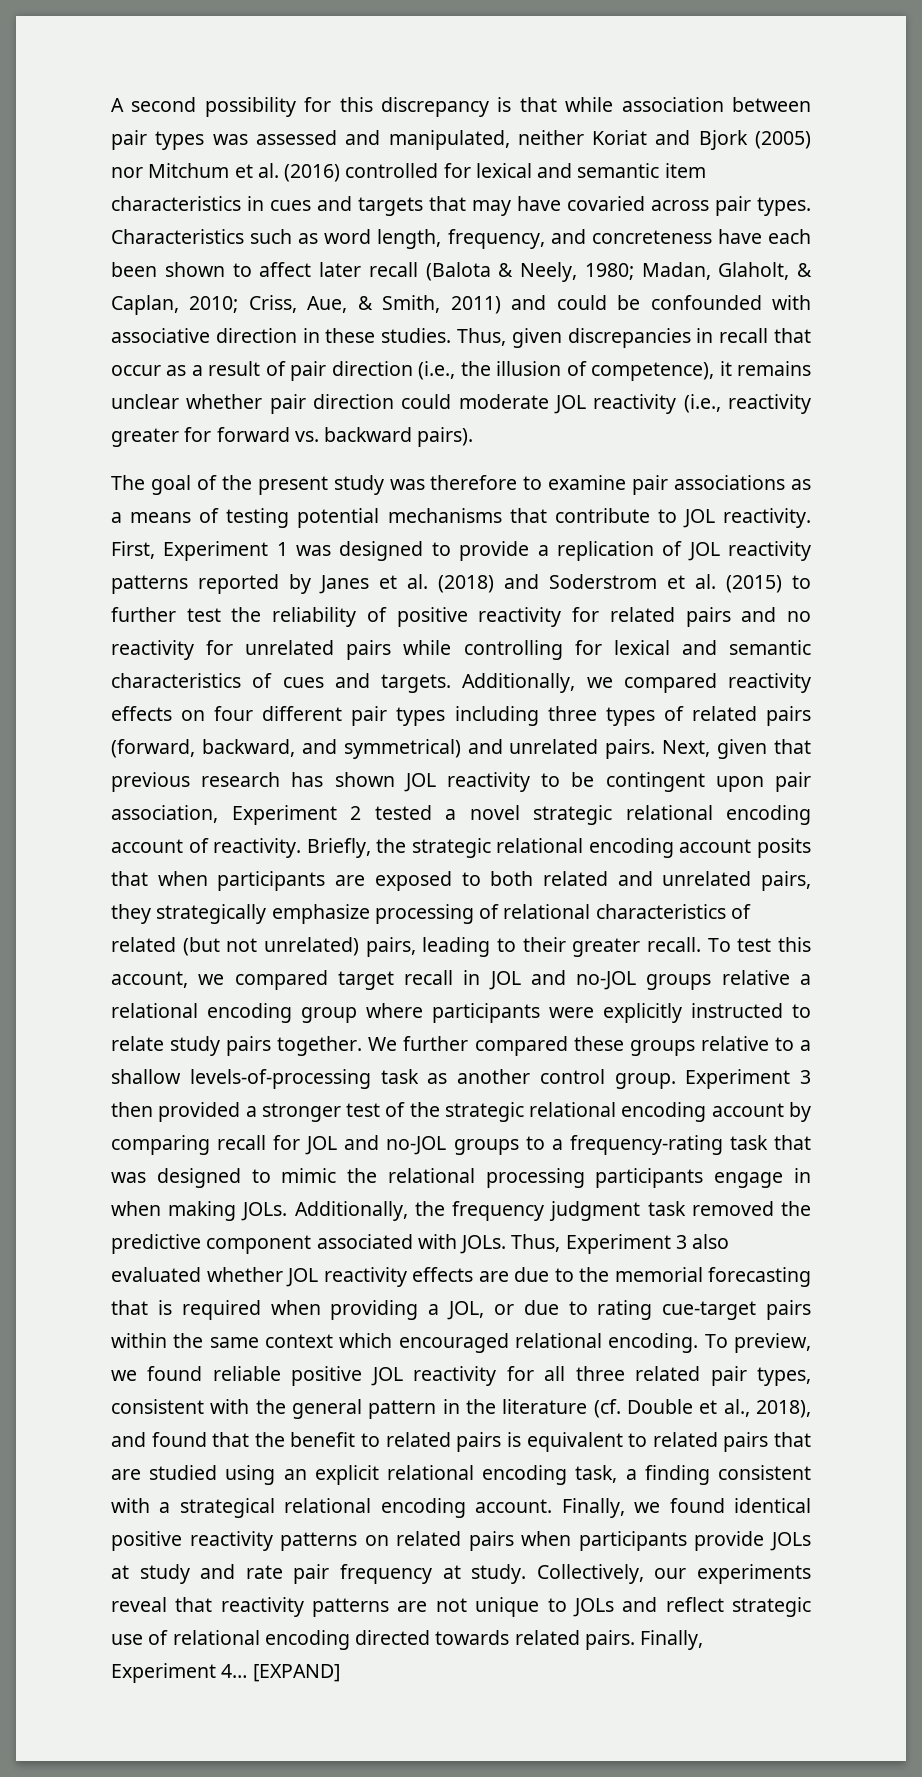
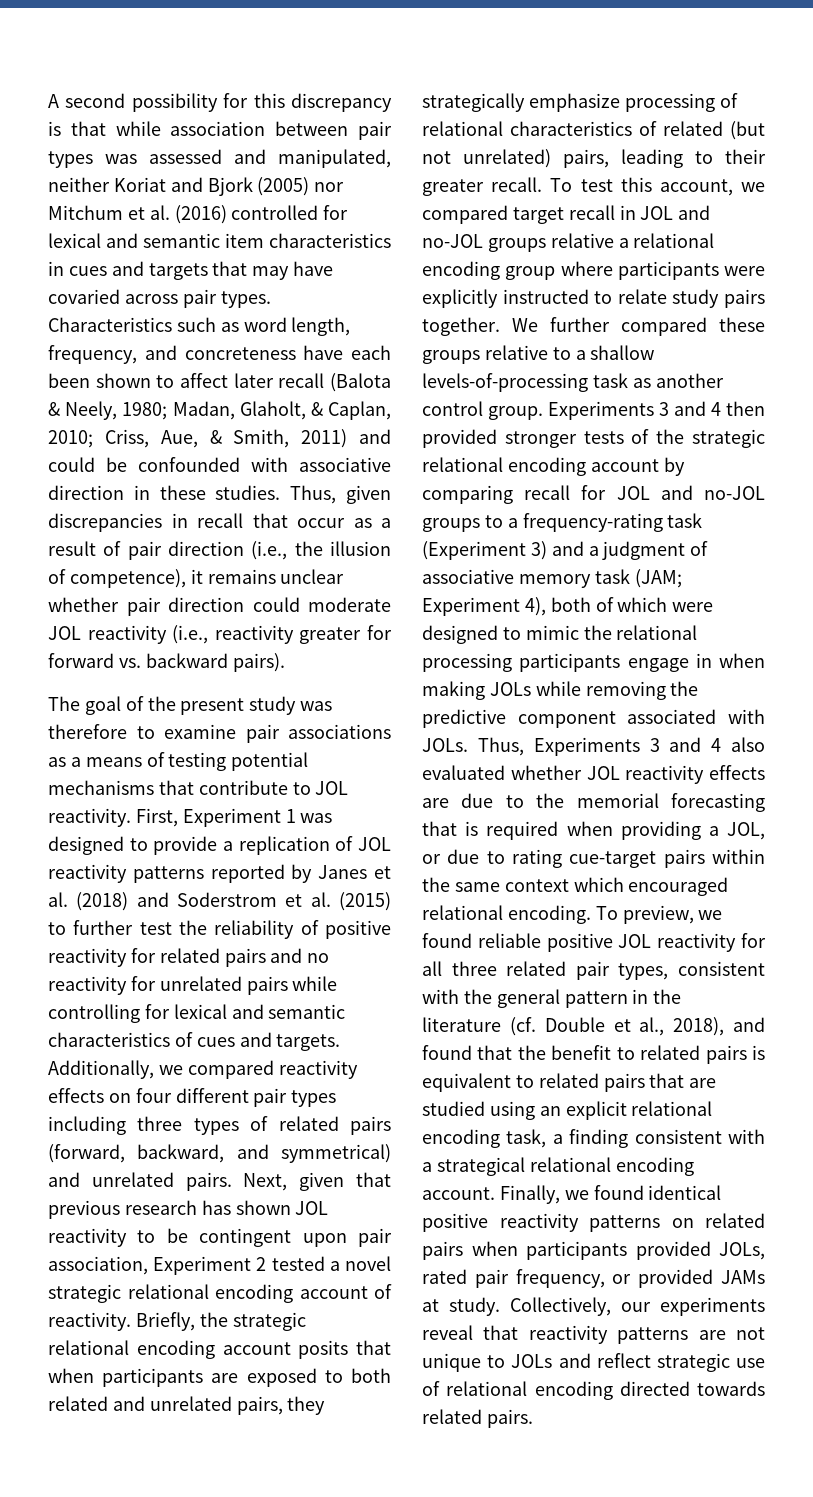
- Experiment 3 then provided a stronger test of the strategic relational encoding account by comparing recall for JOL and no-JOL groups to a frequency-rating task that was designed to mimic the relational processing participants engage in when making JOLs. Additionally, the frequency judgment task removed the predictive component associated with JOLs.
+ Experiments 3 and 4 then provided stronger tests of the strategic relational encoding account by comparing recall for JOL and no-JOL groups to a frequency-rating task (Experiment 3) and a judgment of associative memory task (JAM; Experiment 4), both of which were designed to mimic the relational processing participants engage in when making JOLs while removing the predictive component associated with JOLs.
- Thus, Experiment 3 also evaluated whether JOL reactivity effects are due to the memorial forecasting that is required when providing a JOL, or due to rating cue-target pairs within the same context which encouraged relational encoding.
+ Thus, Experiments 3 and 4 also evaluated whether JOL reactivity effects are due to the memorial forecasting that is required when providing a JOL, or due to rating cue-target pairs within the same context which encouraged relational encoding.
- Finally, we found identical positive reactivity patterns on related pairs when participants provide JOLs at study and rate pair frequency at study.
+ Finally, we found identical positive reactivity patterns on related pairs when participants provided JOLs, rated pair frequency, or provided JAMs at study.
- Finally, Experiment 4… [EXPAND]

